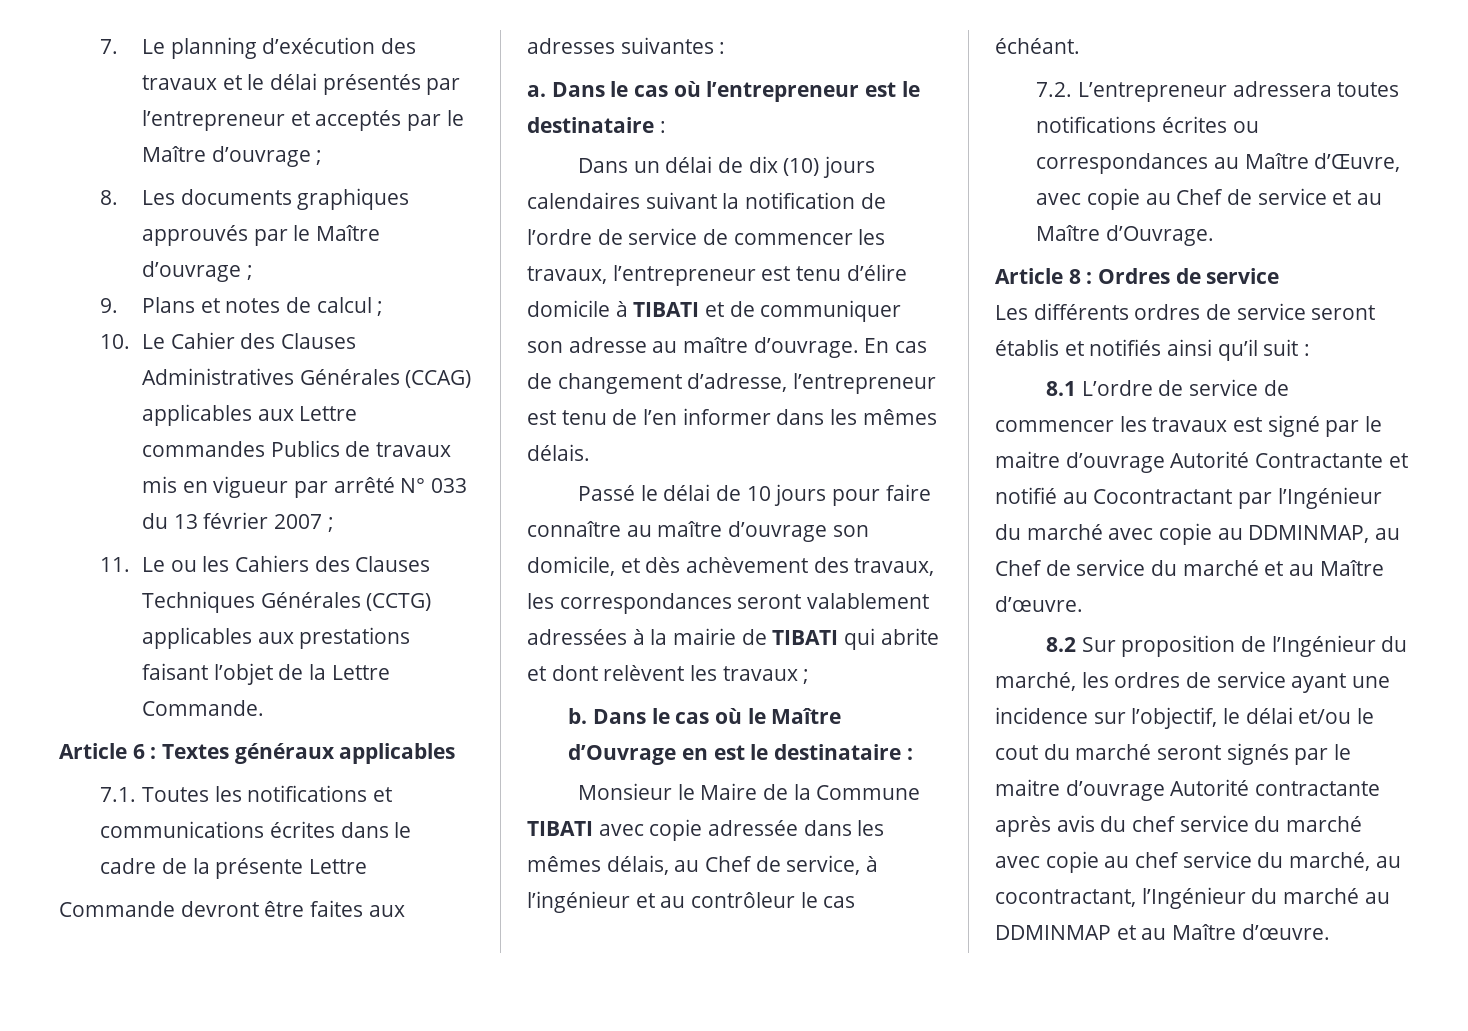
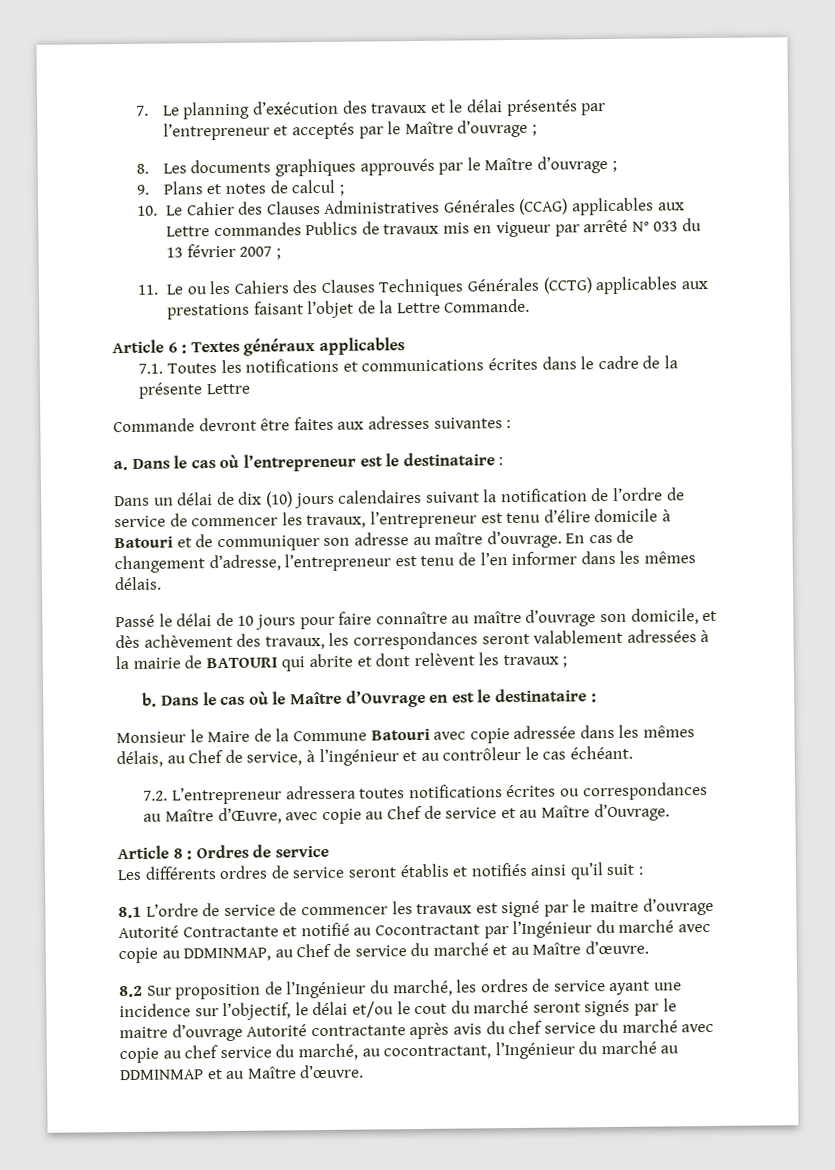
- Dans un délai de dix (10) jours calendaires suivant la notification de l’ordre de service de commencer les travaux, l’entrepreneur est tenu d’élire domicile à TIBATI et de communiquer son adresse au maître d’ouvrage.
+ Dans un délai de dix (10) jours calendaires suivant la notification de l’ordre de service de commencer les travaux, l’entrepreneur est tenu d’élire domicile à Batouri et de communiquer son adresse au maître d’ouvrage.
- Passé le délai de 10 jours pour faire connaître au maître d’ouvrage son domicile, et dès achèvement des travaux, les correspondances seront valablement adressées à la mairie de TIBATI qui abrite et dont relèvent les travaux ;
+ Passé le délai de 10 jours pour faire connaître au maître d’ouvrage son domicile, et dès achèvement des travaux, les correspondances seront valablement adressées à la mairie de BATOURI qui abrite et dont relèvent les travaux ;
- Monsieur le Maire de la Commune TIBATI avec copie adressée dans les mêmes délais, au Chef de service, à l’ingénieur et au contrôleur le cas échéant.
+ Monsieur le Maire de la Commune Batouri avec copie adressée dans les mêmes délais, au Chef de service, à l’ingénieur et au contrôleur le cas échéant.

